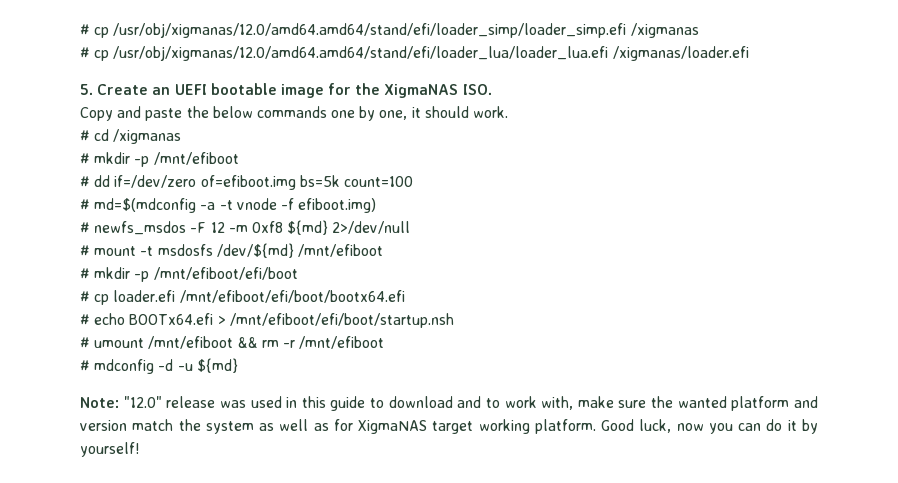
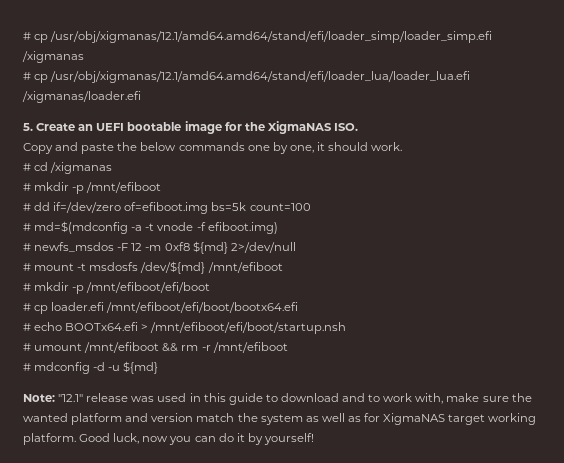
- # cp /usr/obj/xigmanas/12.0/amd64.amd64/stand/efi/loader_simp/loader_simp.efi /xigmanas
+ # cp /usr/obj/xigmanas/12.1/amd64.amd64/stand/efi/loader_simp/loader_simp.efi /xigmanas
- # cp /usr/obj/xigmanas/12.0/amd64.amd64/stand/efi/loader_lua/loader_lua.efi /xigmanas/loader.efi
+ # cp /usr/obj/xigmanas/12.1/amd64.amd64/stand/efi/loader_lua/loader_lua.efi /xigmanas/loader.efi
- Note: "12.0" release was used in this guide to download and to work with, make sure the wanted platform and version match the system as well as for XigmaNAS target working platform.
+ Note: "12.1" release was used in this guide to download and to work with, make sure the wanted platform and version match the system as well as for XigmaNAS target working platform.

